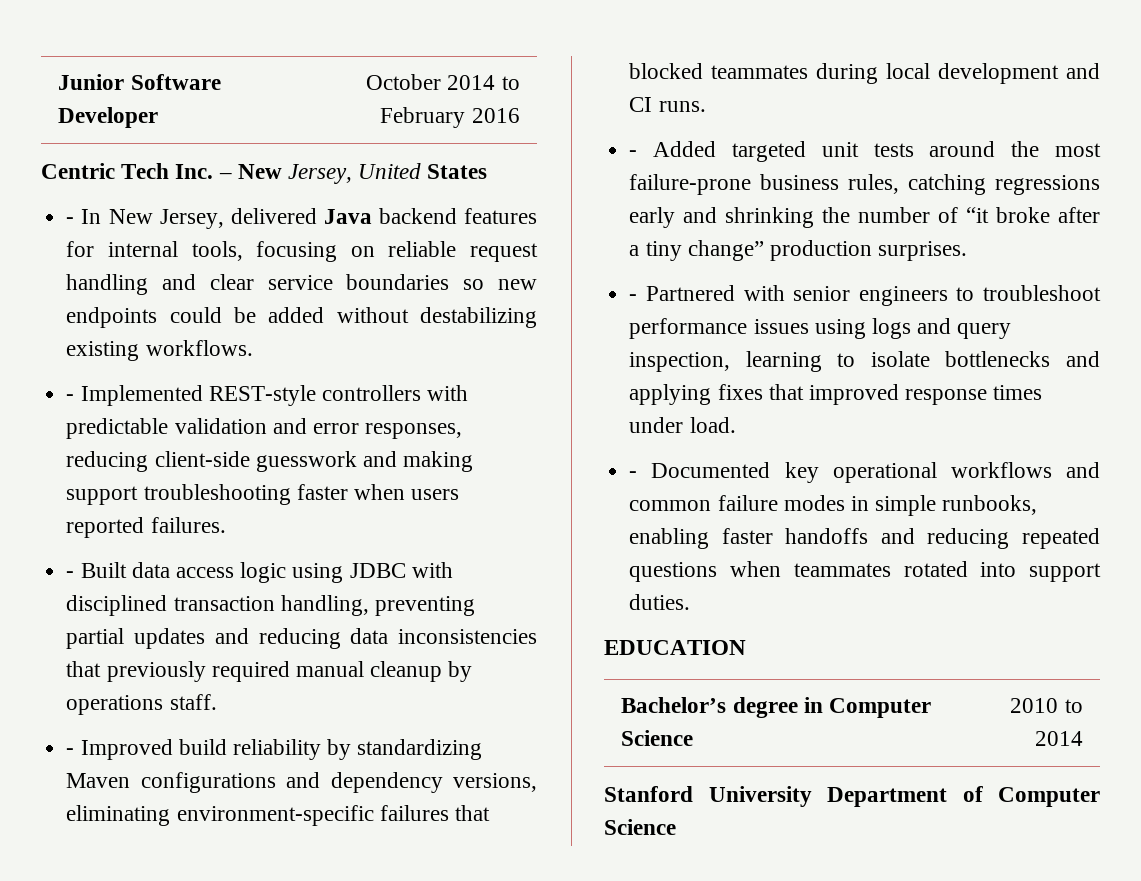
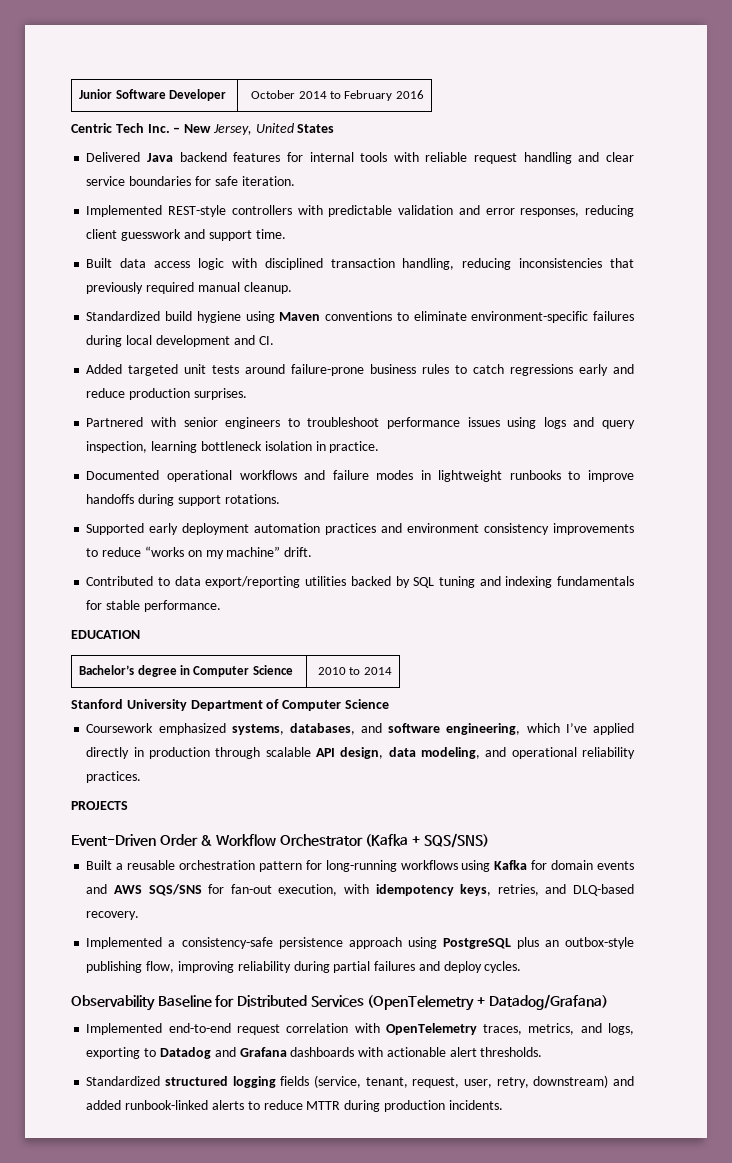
- - In New Jersey, delivered Java backend features for internal tools, focusing on reliable request handling and clear service boundaries so new endpoints could be added without destabilizing existing workflows.
- - Implemented REST-style controllers with predictable validation and error responses, reducing client-side guesswork and making support troubleshooting faster when users reported failures.
- - Built data access logic using JDBC with disciplined transaction handling, preventing partial updates and reducing data inconsistencies that previously required manual cleanup by operations staff.
- - Improved build reliability by standardizing Maven configurations and dependency versions, eliminating environment-specific failures that blocked teammates during local development and CI runs.
- - Added targeted unit tests around the most failure-prone business rules, catching regressions early and shrinking the number of “it broke after a tiny change” production surprises.
+ Delivered Java backend features for internal tools with reliable request handling and clear service boundaries for safe iteration.
+ Implemented REST-style controllers with predictable validation and error responses, reducing client guesswork and support time.
+ Built data access logic with disciplined transaction handling, reducing inconsistencies that previously required manual cleanup.
+ Standardized build hygiene using Maven conventions to eliminate environment-specific failures during local development and CI.
+ Added targeted unit tests around failure-prone business rules to catch regressions early and reduce production surprises.
- - Partnered with senior engineers to troubleshoot performance issues using logs and query inspection, learning to isolate bottlenecks and applying fixes that improved response times under load.
- - Documented key operational workflows and common failure modes in simple runbooks, enabling faster handoffs and reducing repeated questions when teammates rotated into support duties.
+ Partnered with senior engineers to troubleshoot performance issues using logs and query inspection, learning bottleneck isolation in practice.
+ Documented operational workflows and failure modes in lightweight runbooks to improve handoffs during support rotations.
+ Supported early deployment automation practices and environment consistency improvements to reduce “works on my machine” drift.
+ Contributed to data export/reporting utilities backed by SQL tuning and indexing fundamentals for stable performance.
+ Coursework emphasized systems, databases, and software engineering, which I’ve applied directly in production through scalable API design, data modeling, and operational reliability practices.
+ PROJECTS
+ Event-Driven Order & Workflow Orchestrator (Kafka + SQS/SNS)
+ Built a reusable orchestration pattern for long-running workflows using Kafka for domain events and AWS SQS/SNS for fan-out execution, with idempotency keys, retries, and DLQ-based recovery.
+ Implemented a consistency-safe persistence approach using PostgreSQL plus an outbox-style publishing flow, improving reliability during partial failures and deploy cycles.
+ Observability Baseline for Distributed Services (OpenTelemetry + Datadog/Grafana)
+ Implemented end-to-end request correlation with OpenTelemetry traces, metrics, and logs, exporting to Datadog and Grafana dashboards with actionable alert thresholds.
+ Standardized structured logging fields (service, tenant, request, user, retry, downstream) and added runbook-linked alerts to reduce MTTR during production incidents.

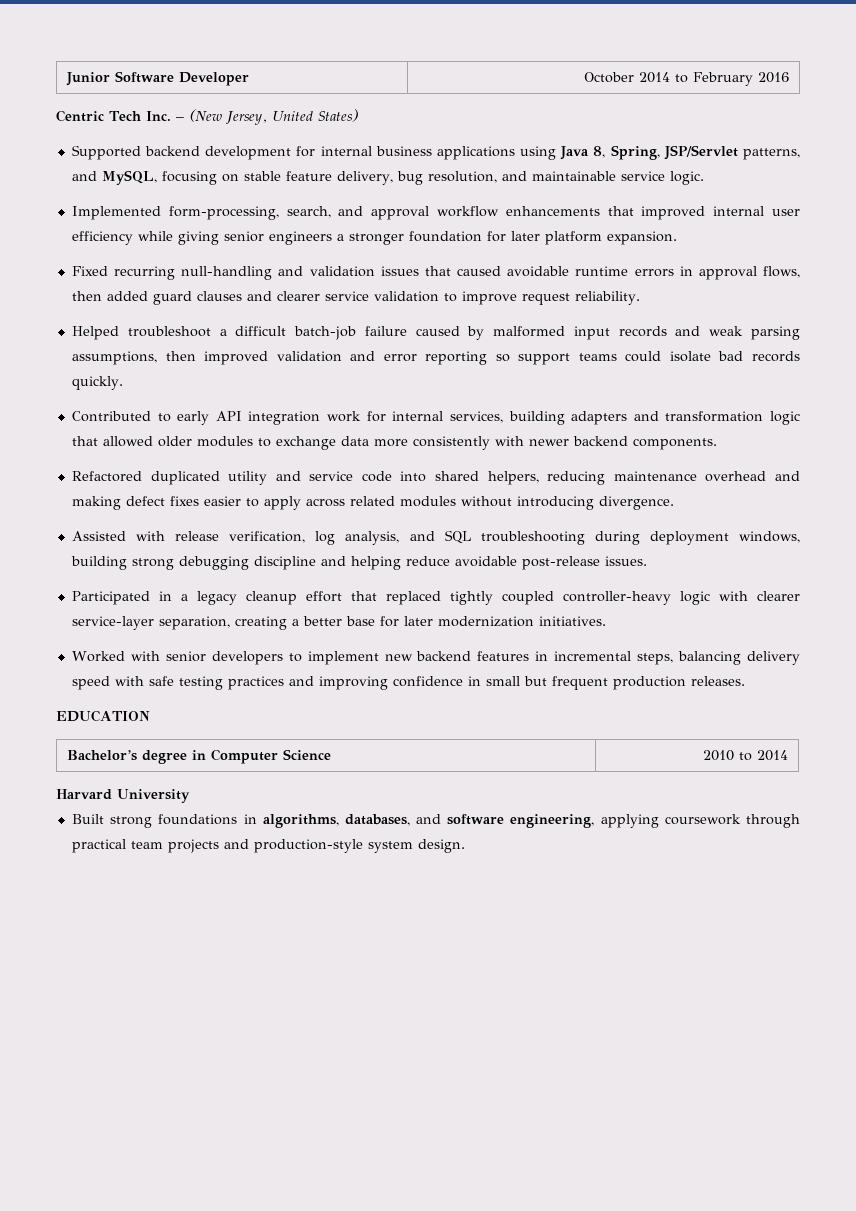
- Centric Tech Inc. – New Jersey, United States
- Delivered Java backend features for internal tools with reliable request handling and clear service boundaries for safe iteration.
- Implemented REST-style controllers with predictable validation and error responses, reducing client guesswork and support time.
- Built data access logic with disciplined transaction handling, reducing inconsistencies that previously required manual cleanup.
- Standardized build hygiene using Maven conventions to eliminate environment-specific failures during local development and CI.
- Added targeted unit tests around failure-prone business rules to catch regressions early and reduce production surprises.
- Partnered with senior engineers to troubleshoot performance issues using logs and query inspection, learning bottleneck isolation in practice.
- Documented operational workflows and failure modes in lightweight runbooks to improve handoffs during support rotations.
- Supported early deployment automation practices and environment consistency improvements to reduce “works on my machine” drift.
- Contributed to data export/reporting utilities backed by SQL tuning and indexing fundamentals for stable performance.
+ Centric Tech Inc. – (New Jersey, United States)
+ Supported backend development for internal business applications using Java 8, Spring, JSP/Servlet patterns, and MySQL, focusing on stable feature delivery, bug resolution, and maintainable service logic.
+ Implemented form-processing, search, and approval workflow enhancements that improved internal user efficiency while giving senior engineers a stronger foundation for later platform expansion.
+ Fixed recurring null-handling and validation issues that caused avoidable runtime errors in approval flows, then added guard clauses and clearer service validation to improve request reliability.
+ Helped troubleshoot a difficult batch-job failure caused by malformed input records and weak parsing assumptions, then improved validation and error reporting so support teams could isolate bad records quickly.
+ Contributed to early API integration work for internal services, building adapters and transformation logic that allowed older modules to exchange data more consistently with newer backend components.
+ Refactored duplicated utility and service code into shared helpers, reducing maintenance overhead and making defect fixes easier to apply across related modules without introducing divergence.
+ Assisted with release verification, log analysis, and SQL troubleshooting during deployment windows, building strong debugging discipline and helping reduce avoidable post-release issues.
+ Participated in a legacy cleanup effort that replaced tightly coupled controller-heavy logic with clearer service-layer separation, creating a better base for later modernization initiatives.
+ Worked with senior developers to implement new backend features in incremental steps, balancing delivery speed with safe testing practices and improving confidence in small but frequent production releases.
- Stanford University Department of Computer Science
- Coursework emphasized systems, databases, and software engineering, which I’ve applied directly in production through scalable API design, data modeling, and operational reliability practices.
- PROJECTS
- Event-Driven Order & Workflow Orchestrator (Kafka + SQS/SNS)
- Built a reusable orchestration pattern for long-running workflows using Kafka for domain events and AWS SQS/SNS for fan-out execution, with idempotency keys, retries, and DLQ-based recovery.
- Implemented a consistency-safe persistence approach using PostgreSQL plus an outbox-style publishing flow, improving reliability during partial failures and deploy cycles.
- Observability Baseline for Distributed Services (OpenTelemetry + Datadog/Grafana)
- Implemented end-to-end request correlation with OpenTelemetry traces, metrics, and logs, exporting to Datadog and Grafana dashboards with actionable alert thresholds.
- Standardized structured logging fields (service, tenant, request, user, retry, downstream) and added runbook-linked alerts to reduce MTTR during production incidents.
+ Harvard University
+ Built strong foundations in algorithms, databases, and software engineering, applying coursework through practical team projects and production-style system design.

